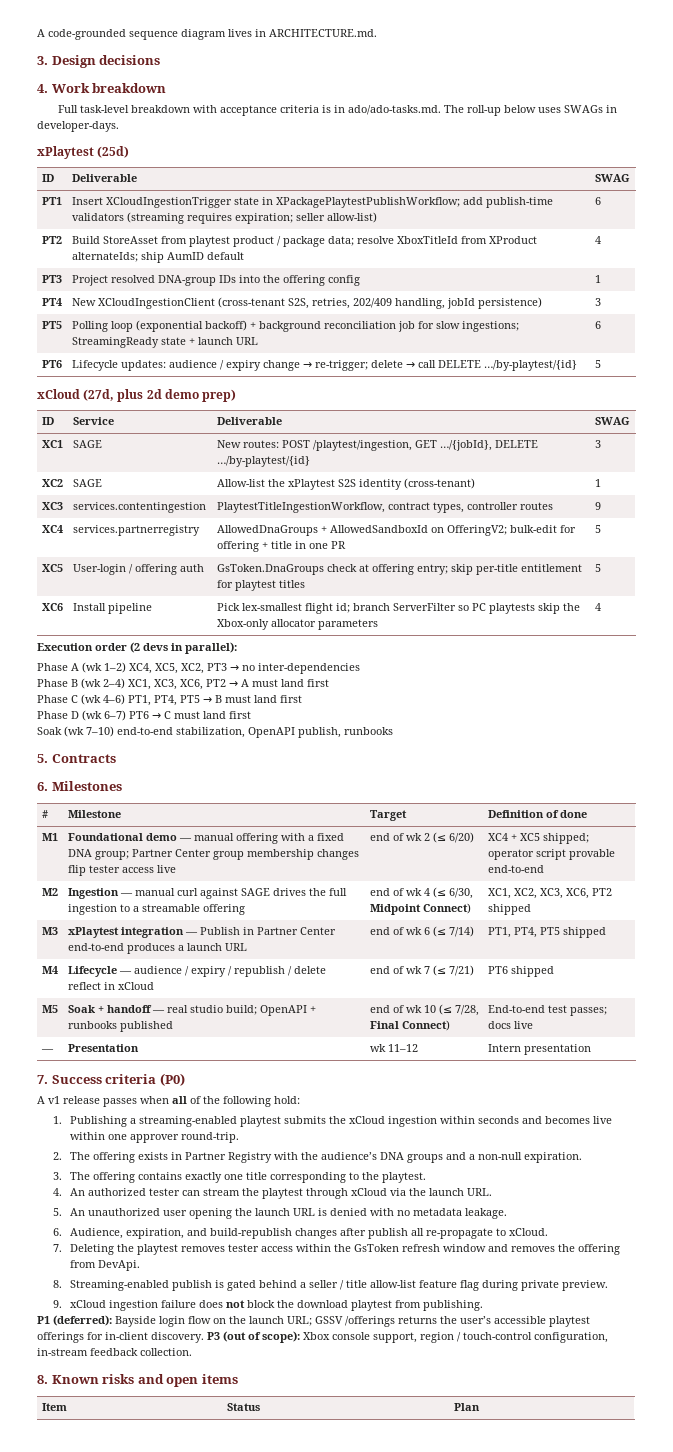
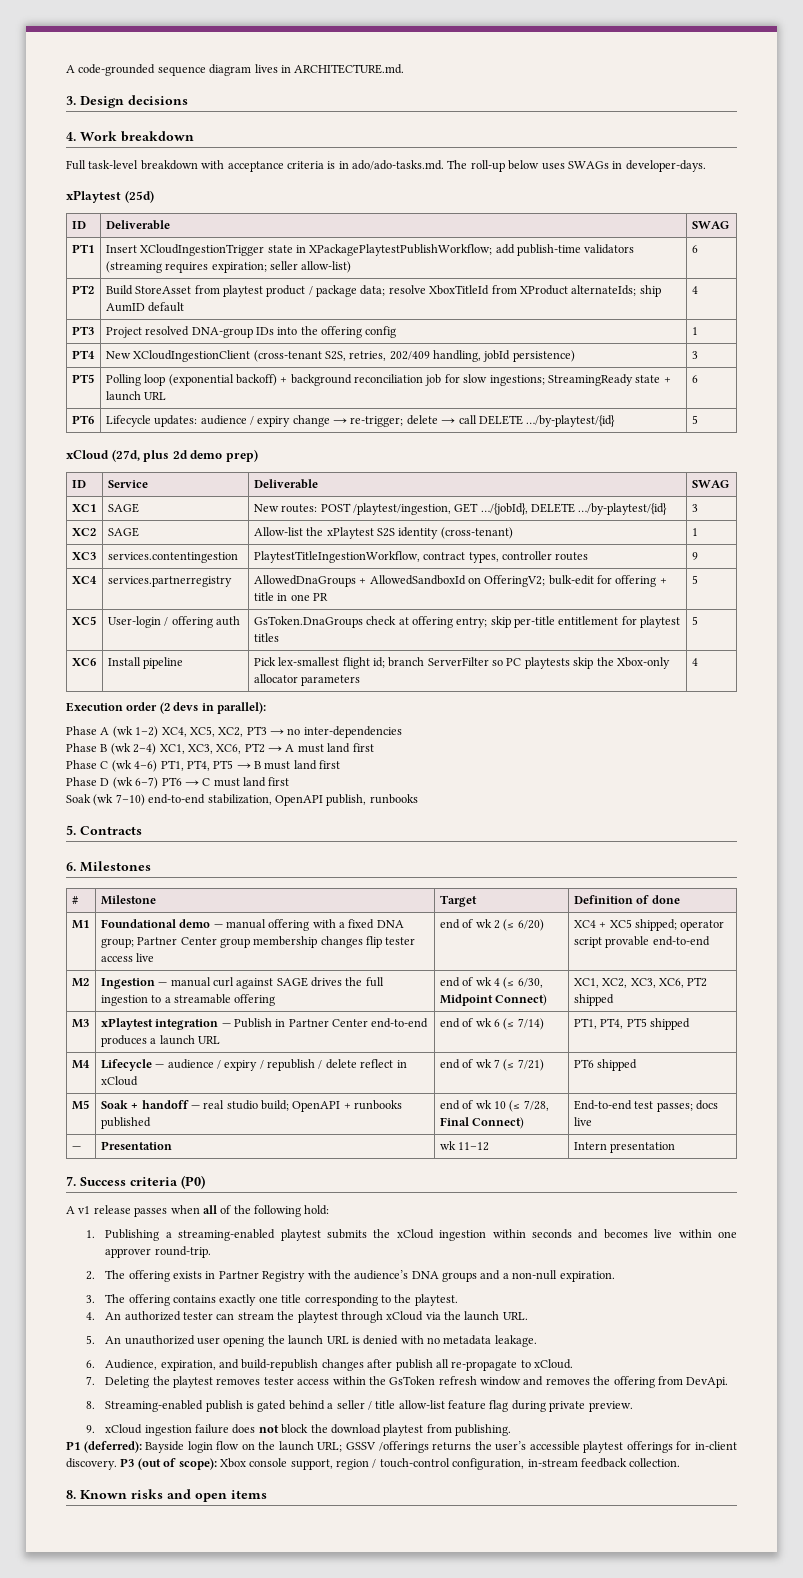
- Item | Status | Plan

